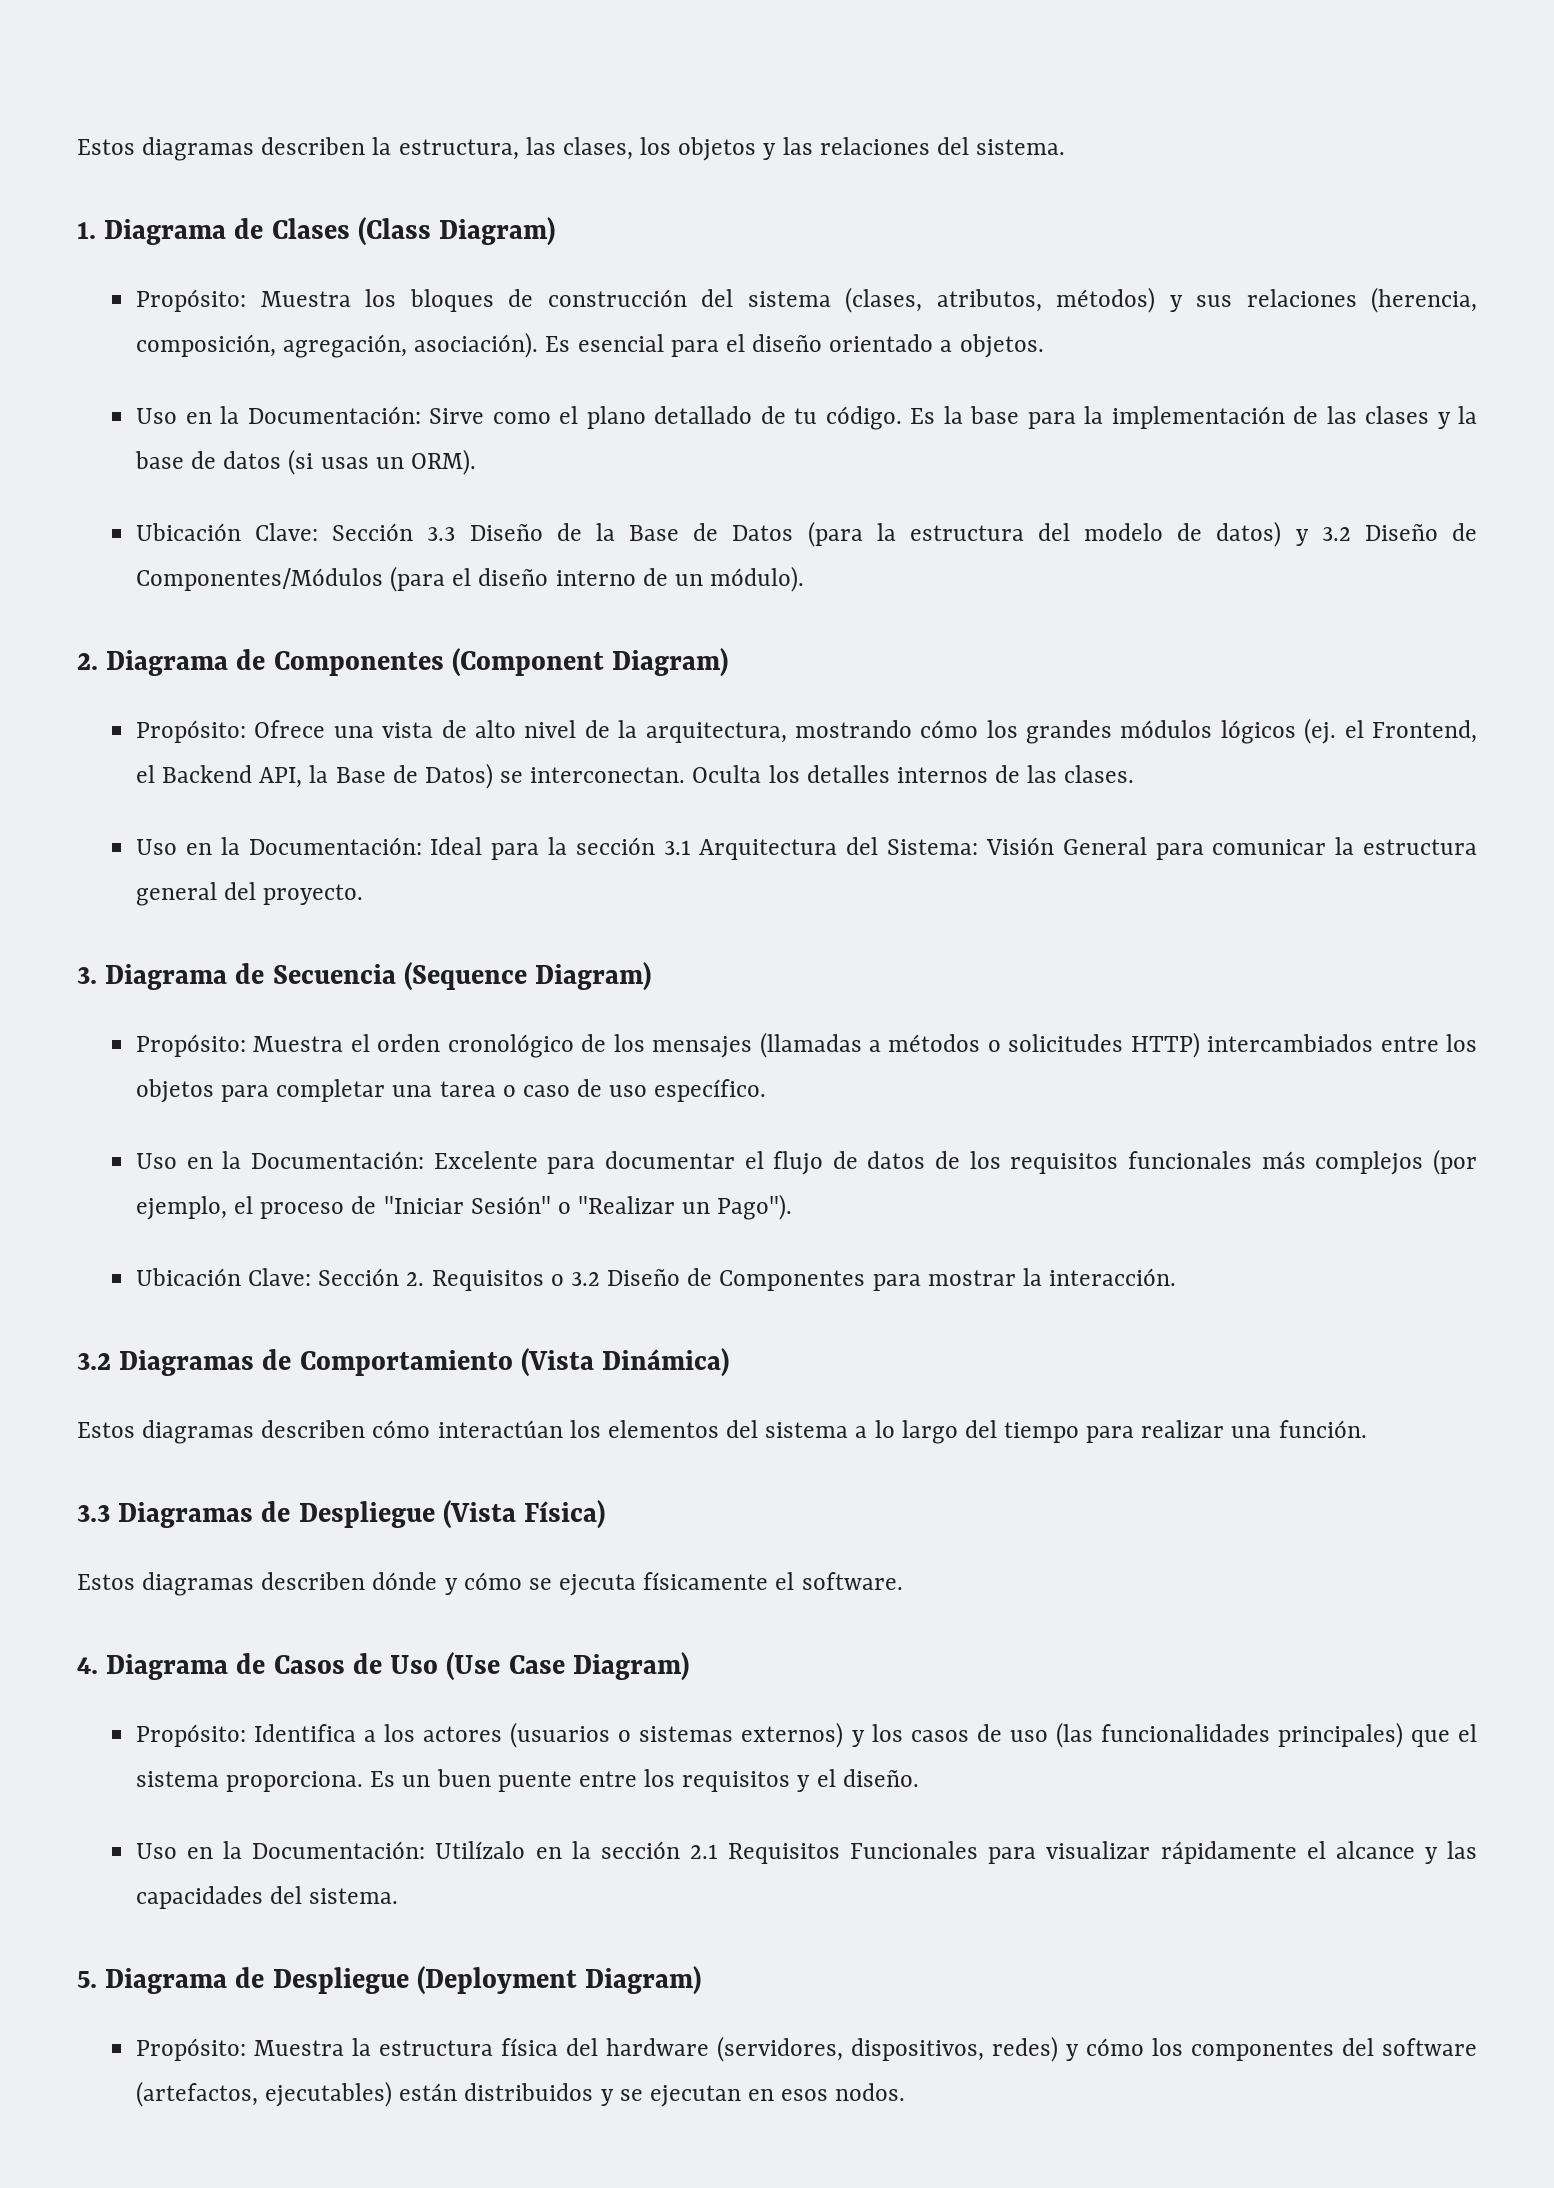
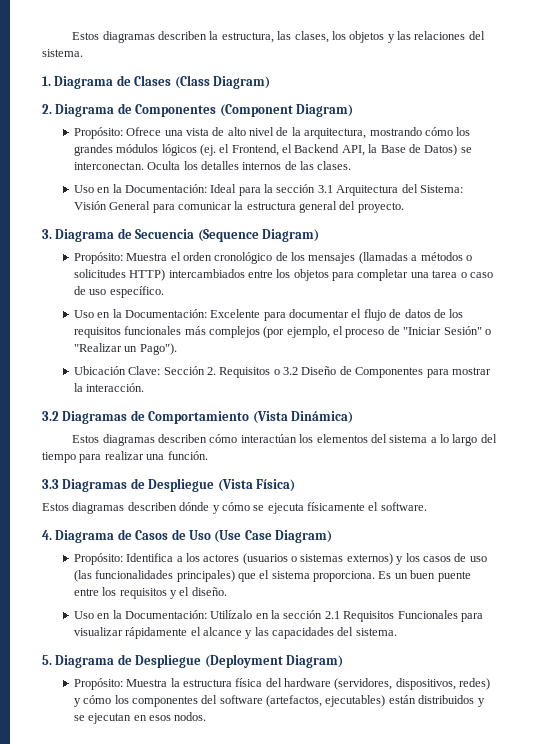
- Propósito: Muestra los bloques de construcción del sistema (clases, atributos, métodos) y sus relaciones (herencia, composición, agregación, asociación). Es esencial para el diseño orientado a objetos.
- Uso en la Documentación: Sirve como el plano detallado de tu código. Es la base para la implementación de las clases y la base de datos (si usas un ORM).
- Ubicación Clave: Sección 3.3 Diseño de la Base de Datos (para la estructura del modelo de datos) y 3.2 Diseño de Componentes/Módulos (para el diseño interno de un módulo).

